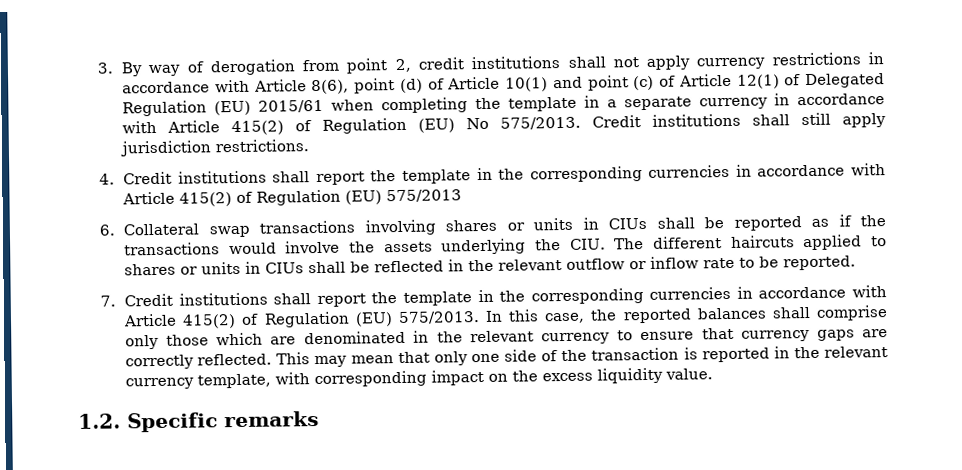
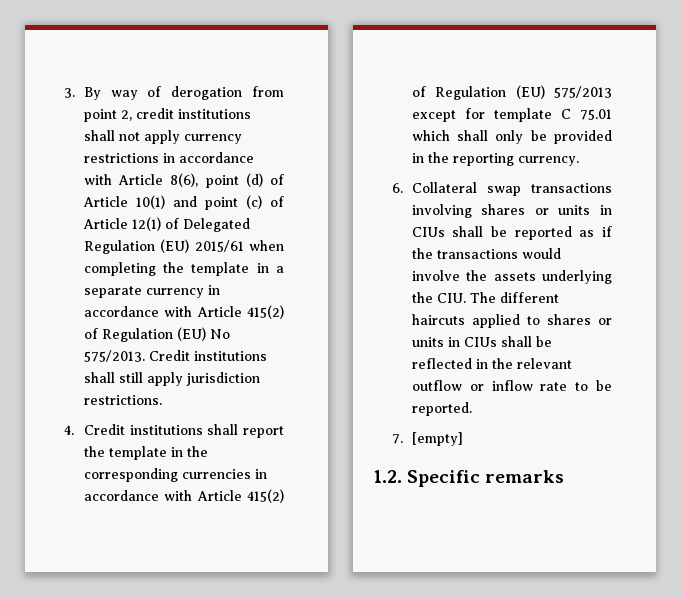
- 4. Credit institutions shall report the template in the corresponding currencies in accordance with Article 415(2) of Regulation (EU) 575/2013
+ 4. Credit institutions shall report the template in the corresponding currencies in accordance with Article 415(2) of Regulation (EU) 575/2013 except for template C 75.01 which shall only be provided in the reporting currency.
- 7. Credit institutions shall report the template in the corresponding currencies in accordance with Article 415(2) of Regulation (EU) 575/2013. In this case, the reported balances shall comprise only those which are denominated in the relevant currency to ensure that currency gaps are correctly reflected. This may mean that only one side of the transaction is reported in the relevant currency template, with corresponding impact on the excess liquidity value.
+ 7. [empty]

